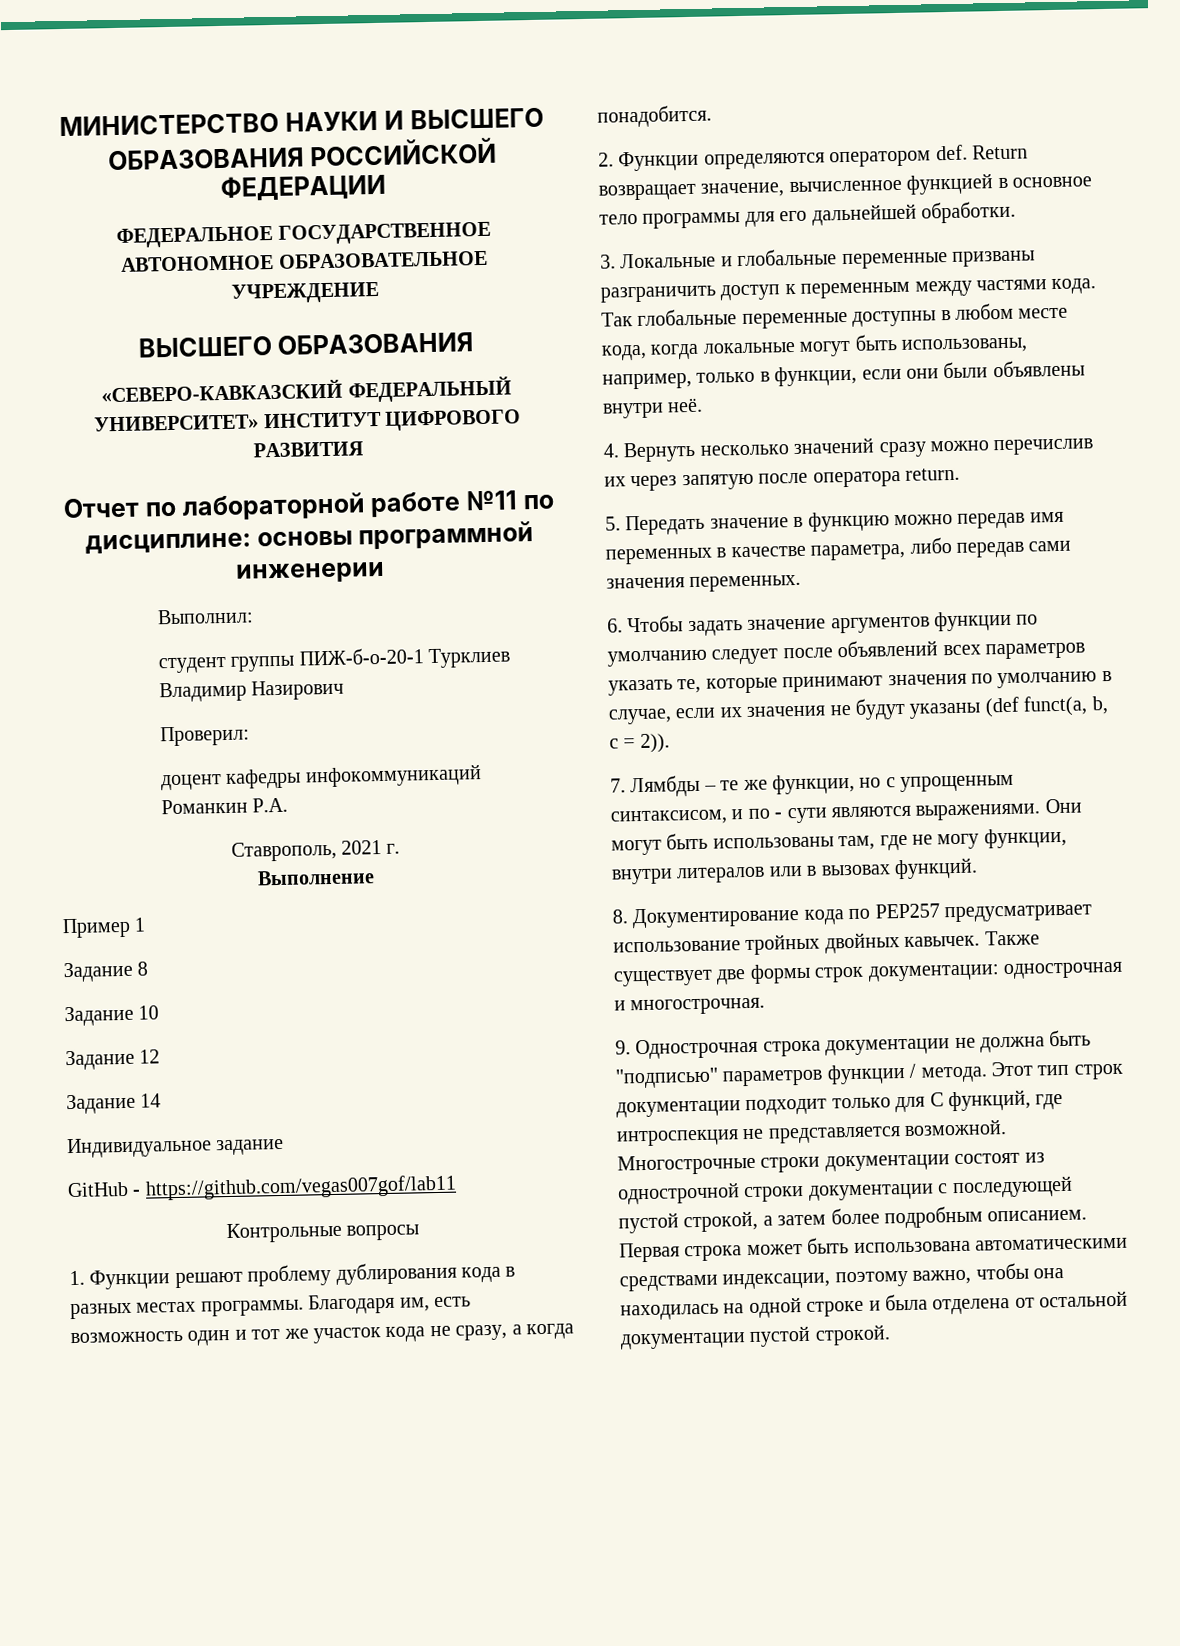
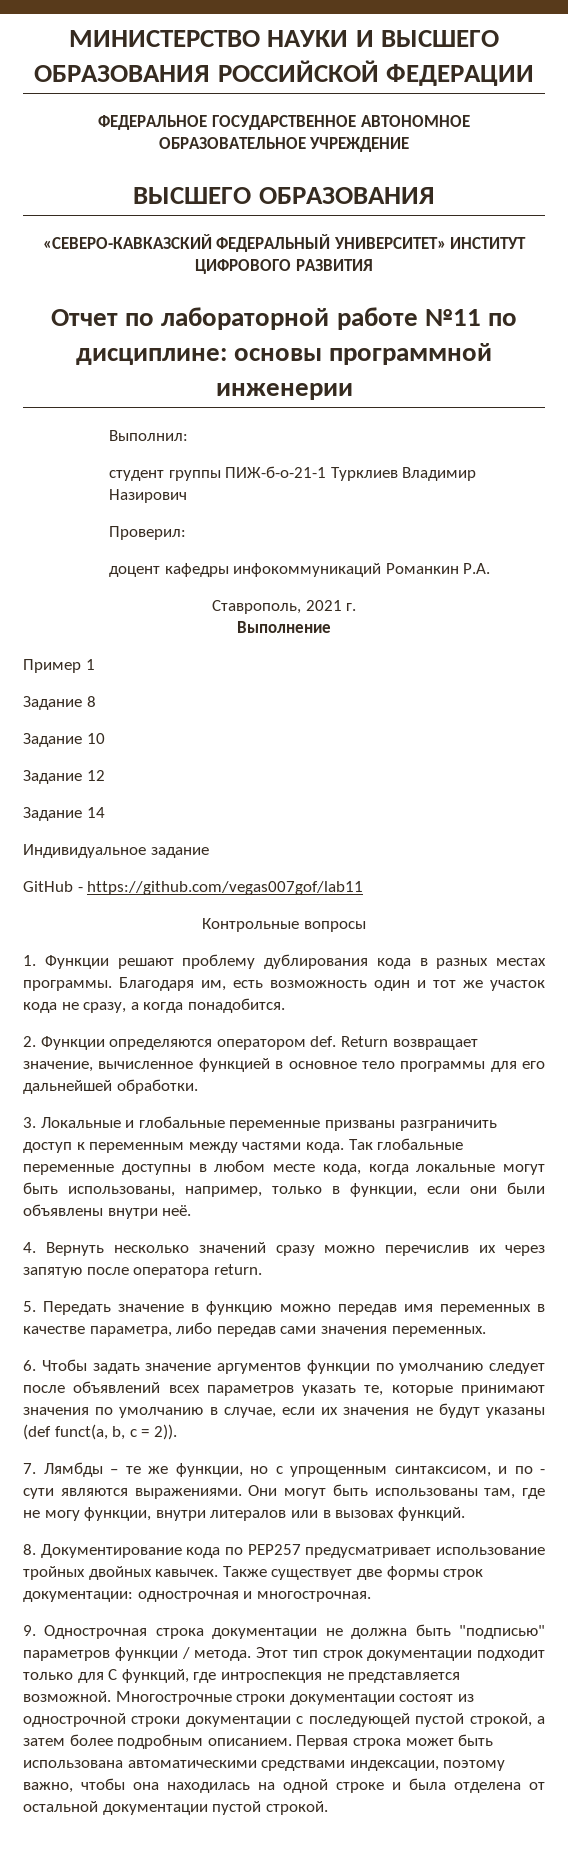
- студент группы ПИЖ-б-о-20-1 Турклиев Владимир Назирович
+ студент группы ПИЖ-б-о-21-1 Турклиев Владимир Назирович

